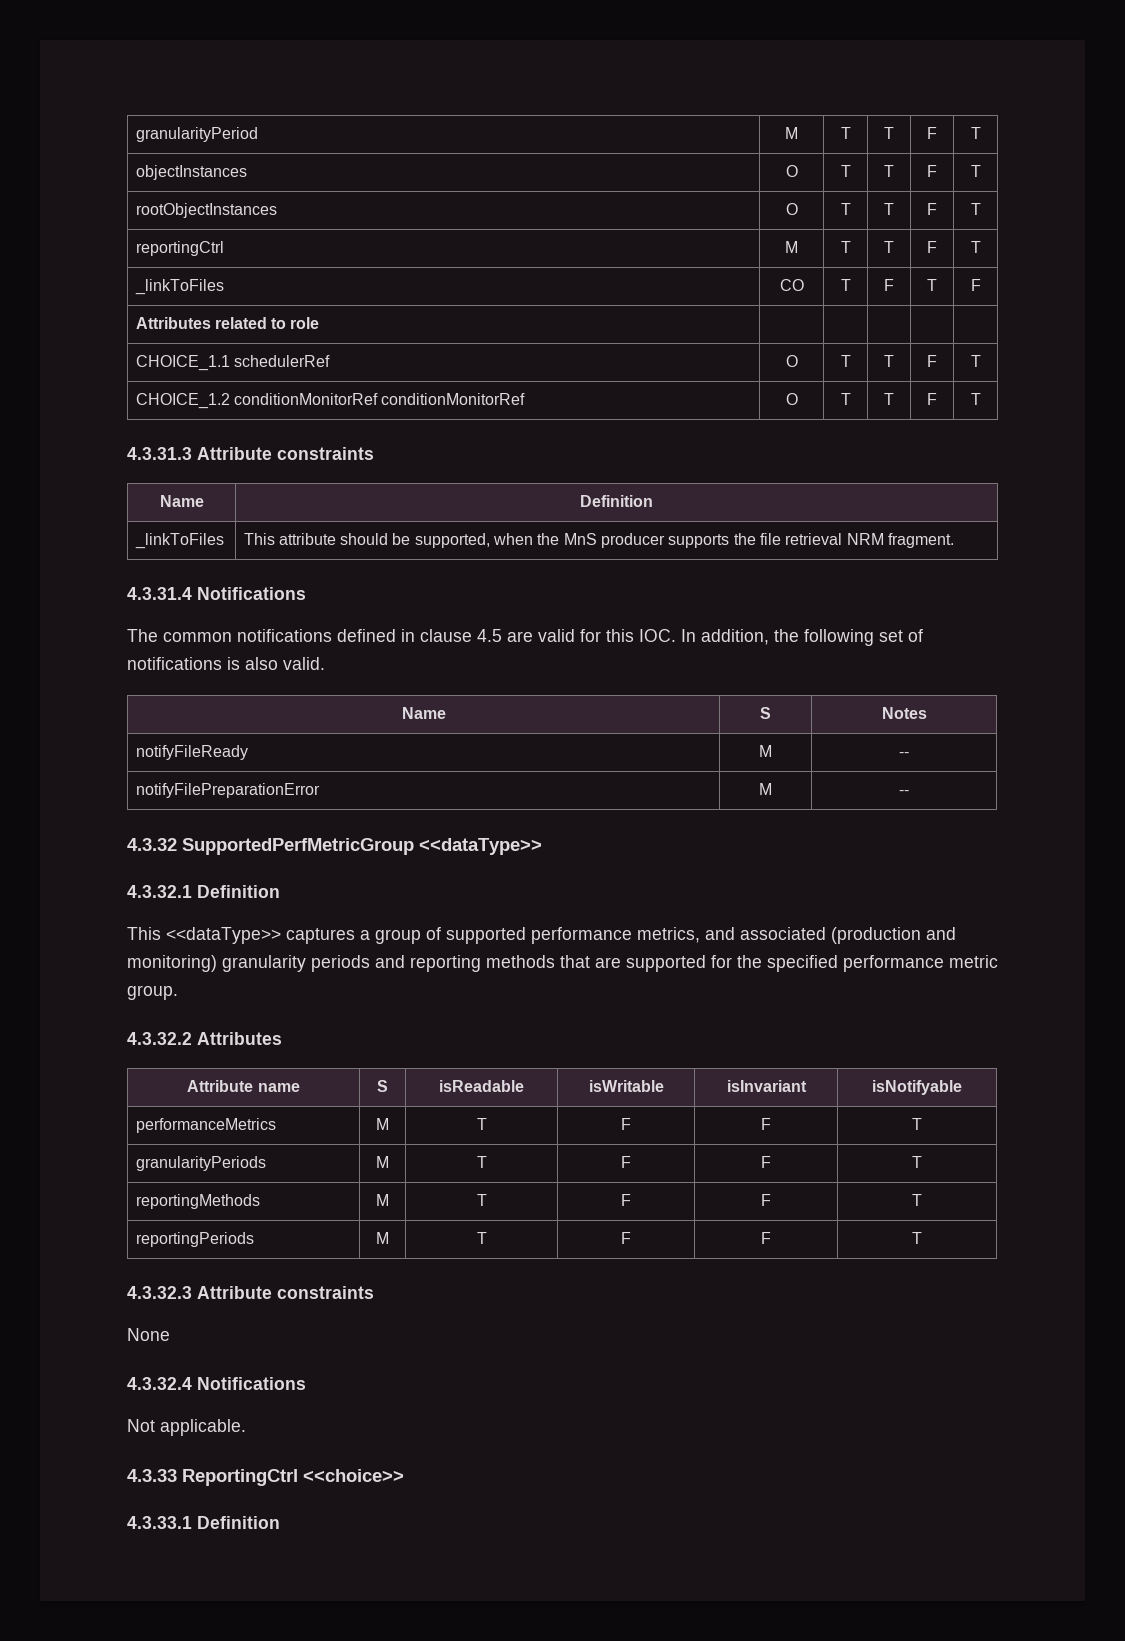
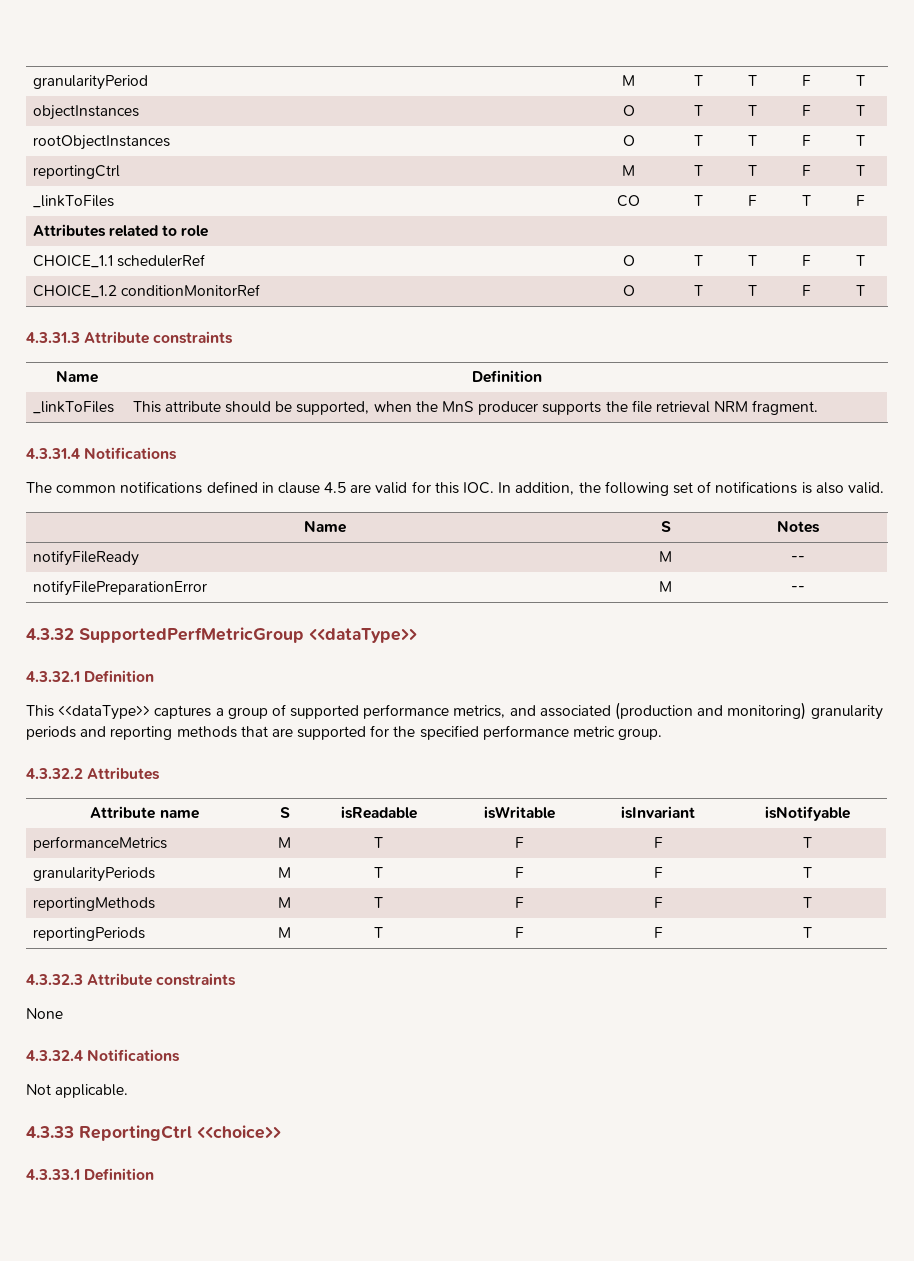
- CHOICE_1.2 conditionMonitorRef conditionMonitorRef | O | T | T | F | T
+ CHOICE_1.2 conditionMonitorRef | O | T | T | F | T

